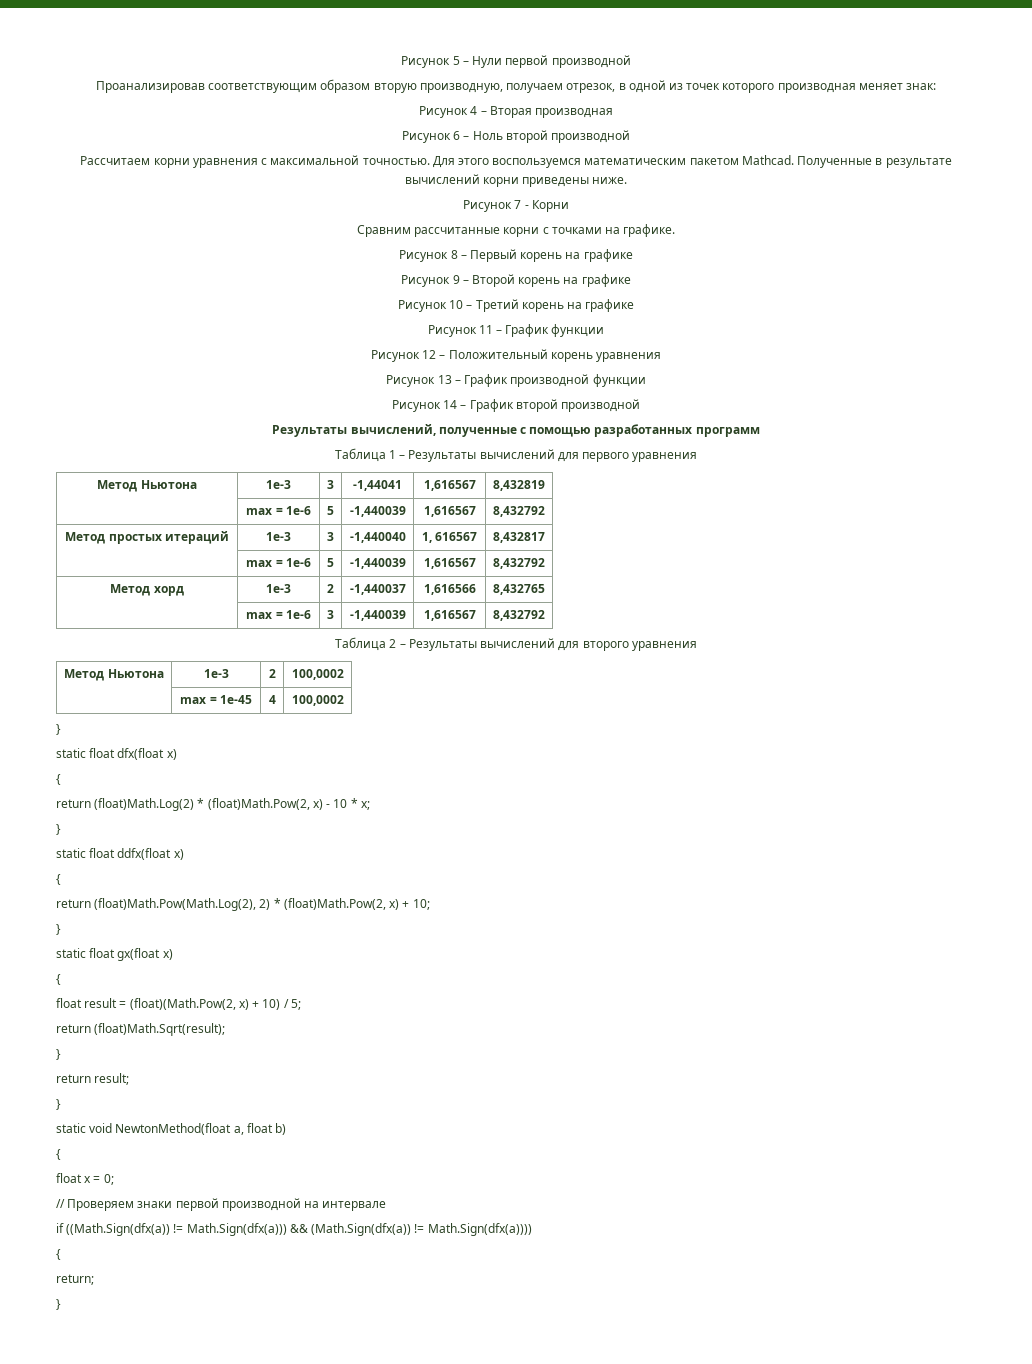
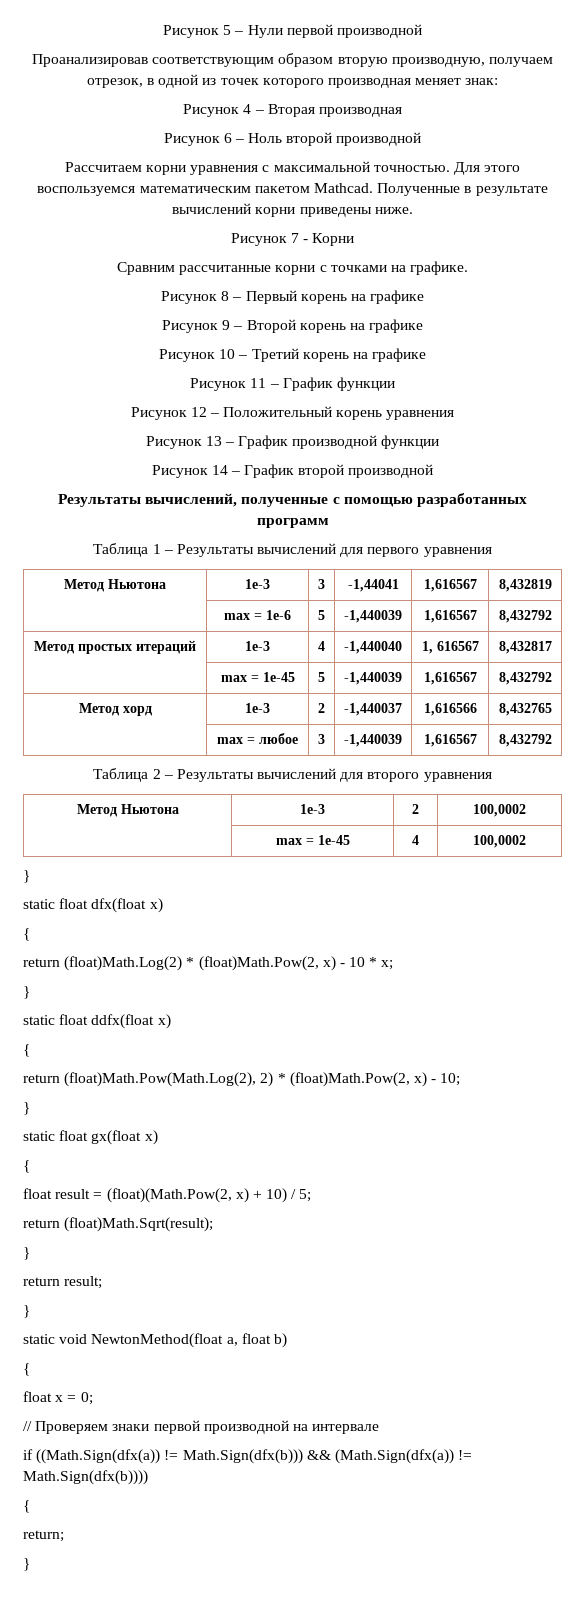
- Метод простых итераций | 1e-3 | 3 | -1,440040 | 1, 616567 | 8,432817
- | max = 1e-6 | 5 | -1,440039 | 1,616567 | 8,432792
+ Метод простых итераций | 1e-3 | 4 | -1,440040 | 1, 616567 | 8,432817
+ | max = 1e-45 | 5 | -1,440039 | 1,616567 | 8,432792
- | max = 1e-6 | 3 | -1,440039 | 1,616567 | 8,432792
+ | max = любое | 3 | -1,440039 | 1,616567 | 8,432792
- return (float)Math.Pow(Math.Log(2), 2) * (float)Math.Pow(2, x) + 10;
+ return (float)Math.Pow(Math.Log(2), 2) * (float)Math.Pow(2, x) - 10;
- if ((Math.Sign(dfx(a)) != Math.Sign(dfx(a))) && (Math.Sign(dfx(a)) != Math.Sign(dfx(a))))
+ if ((Math.Sign(dfx(a)) != Math.Sign(dfx(b))) && (Math.Sign(dfx(a)) != Math.Sign(dfx(b))))

